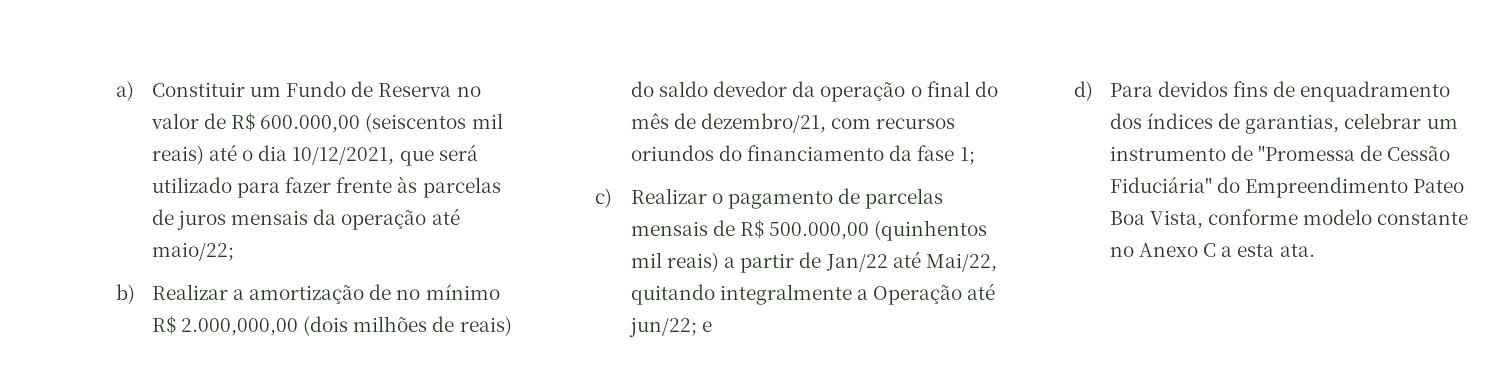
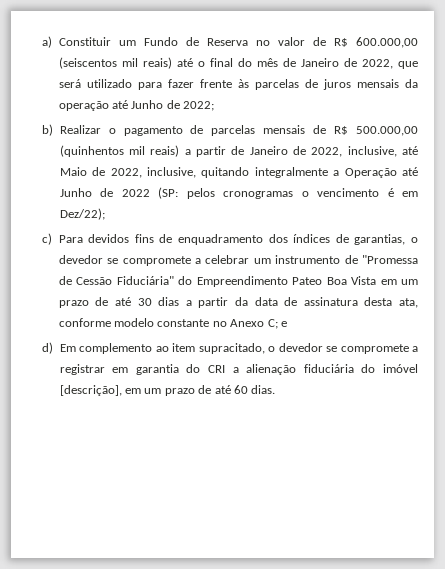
- a) Constituir um Fundo de Reserva no valor de R$ 600.000,00 (seiscentos mil reais) até o dia 10/12/2021, que será utilizado para fazer frente às parcelas de juros mensais da operação até maio/22;
- b) Realizar a amortização de no mínimo R$ 2.000,000,00 (dois milhões de reais) do saldo devedor da operação o final do mês de dezembro/21, com recursos oriundos do financiamento da fase 1;
- c) Realizar o pagamento de parcelas mensais de R$ 500.000,00 (quinhentos mil reais) a partir de Jan/22 até Mai/22, quitando integralmente a Operação até jun/22; e
- d) Para devidos fins de enquadramento dos índices de garantias, celebrar um instrumento de "Promessa de Cessão Fiduciária" do Empreendimento Pateo Boa Vista, conforme modelo constante no Anexo C a esta ata.
+ a) Constituir um Fundo de Reserva no valor de R$ 600.000,00 (seiscentos mil reais) até o final do mês de Janeiro de 2022, que será utilizado para fazer frente às parcelas de juros mensais da operação até Junho de 2022;
+ b) Realizar o pagamento de parcelas mensais de R$ 500.000,00 (quinhentos mil reais) a partir de Janeiro de 2022, inclusive, até Maio de 2022, inclusive, quitando integralmente a Operação até Junho de 2022 (SP: pelos cronogramas o vencimento é em Dez/22);
+ c) Para devidos fins de enquadramento dos índices de garantias, o devedor se compromete a celebrar um instrumento de "Promessa de Cessão Fiduciária" do Empreendimento Pateo Boa Vista em um prazo de até 30 dias a partir da data de assinatura desta ata, conforme modelo constante no Anexo C; e
+ d) Em complemento ao item supracitado, o devedor se compromete a registrar em garantia do CRI a alienação fiduciária do imóvel [descrição], em um prazo de até 60 dias.

